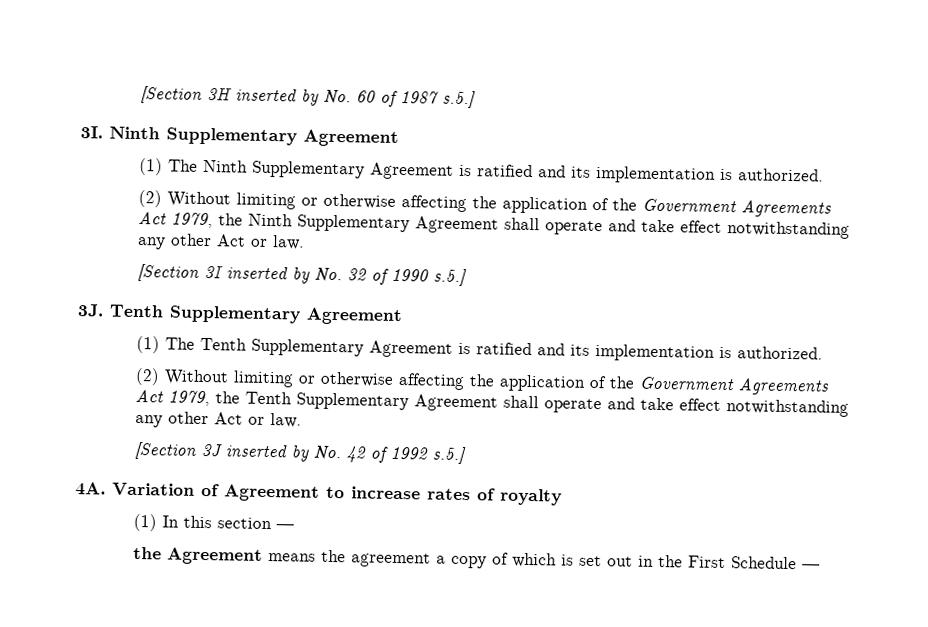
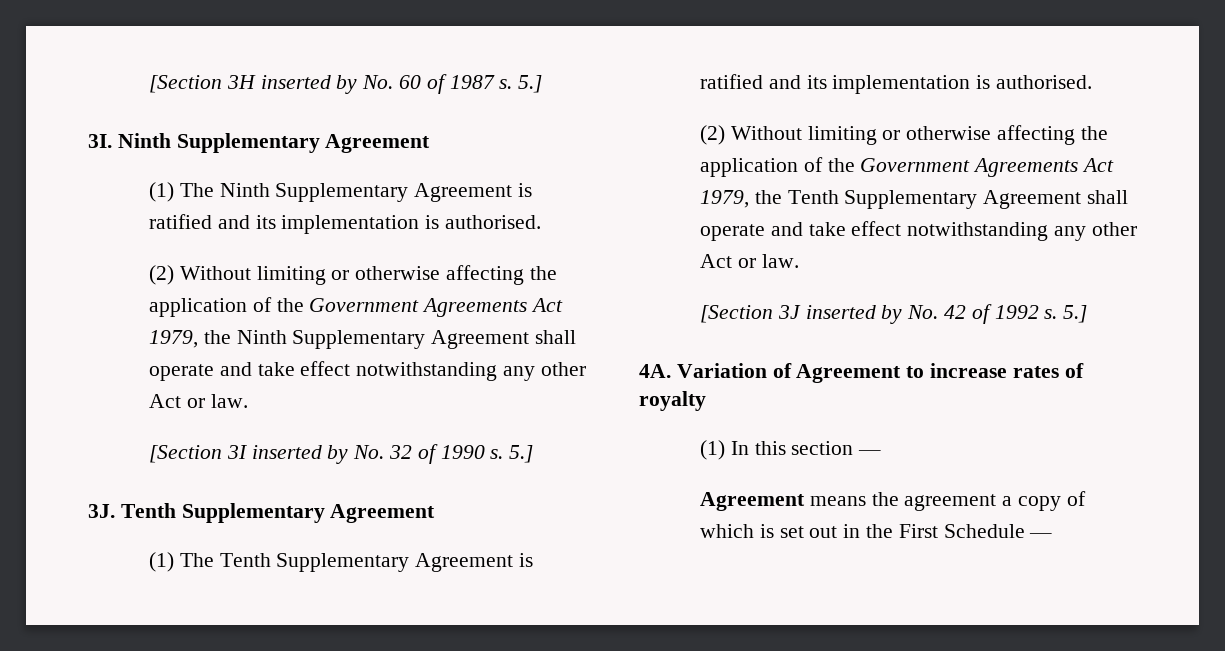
- [Section 3H inserted by No. 60 of 1987 s.5.]
+ [Section 3H inserted by No. 60 of 1987 s. 5.]
- (1) The Ninth Supplementary Agreement is ratified and its implementation is authorized.
+ (1) The Ninth Supplementary Agreement is ratified and its implementation is authorised.
- [Section 3I inserted by No. 32 of 1990 s.5.]
+ [Section 3I inserted by No. 32 of 1990 s. 5.]
- (1) The Tenth Supplementary Agreement is ratified and its implementation is authorized.
+ (1) The Tenth Supplementary Agreement is ratified and its implementation is authorised.
- [Section 3J inserted by No. 42 of 1992 s.5.]
+ [Section 3J inserted by No. 42 of 1992 s. 5.]
- the Agreement means the agreement a copy of which is set out in the First Schedule —
+ Agreement means the agreement a copy of which is set out in the First Schedule —

